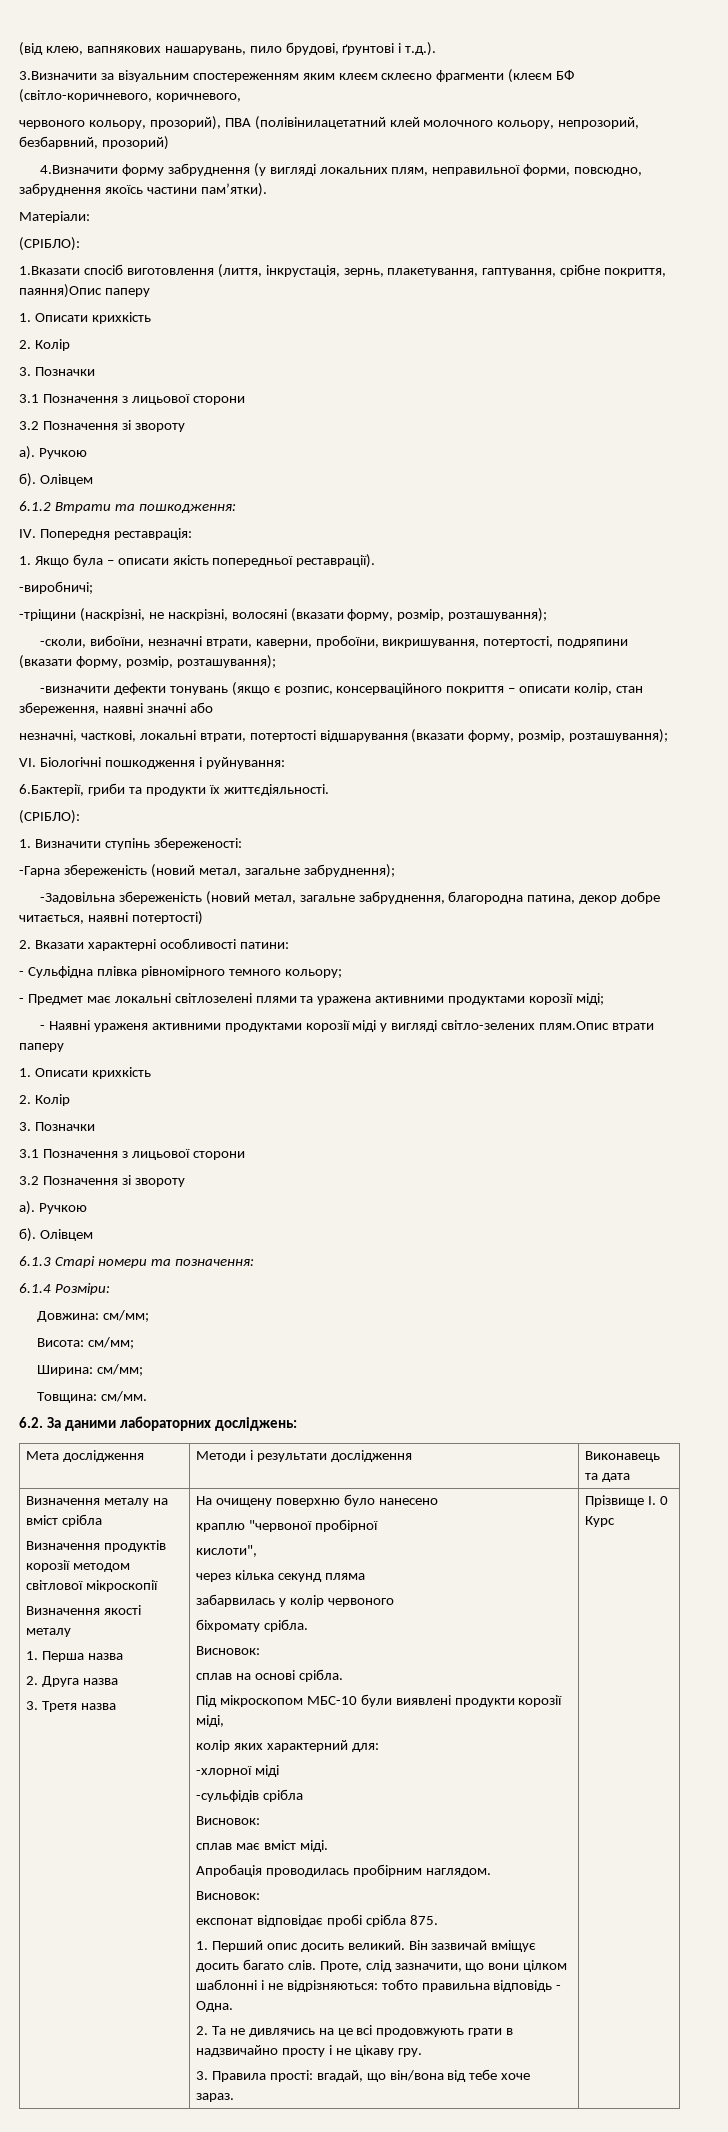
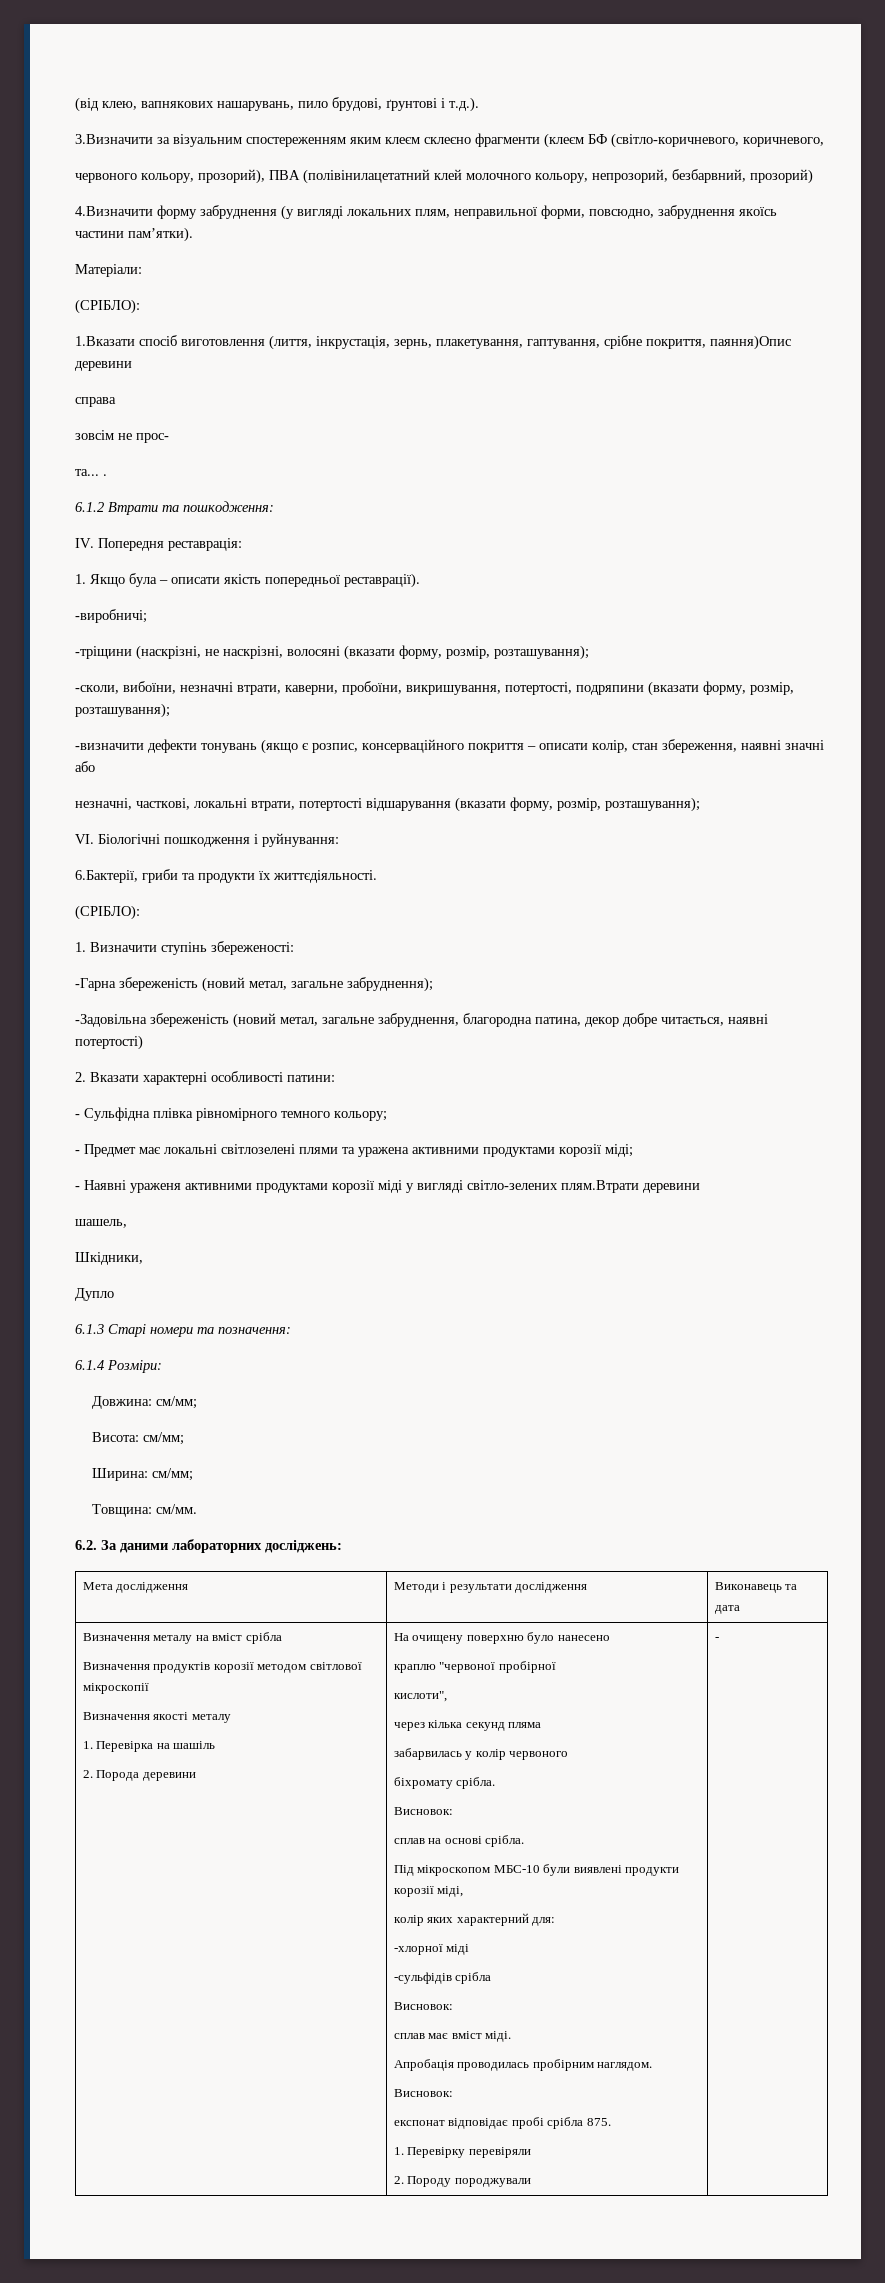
- 1.Вказати спосіб виготовлення (лиття, інкрустація, зернь, плакетування, гаптування, срібне покриття, паяння)Опис паперу
- 1. Описати крихкість
- 2. Колір
- 3. Позначки
- 3.1 Позначення з лицьової сторони
- 3.2 Позначення зі звороту
- а). Ручкою
- б). Олівцем
+ 1.Вказати спосіб виготовлення (лиття, інкрустація, зернь, плакетування, гаптування, срібне покриття, паяння)Опис деревини
+ справа
+ зовсім не прос-
+ та... .
- - Наявні ураженя активними продуктами корозії міді у вигляді світло-зелених плям.Опис втрати паперу
- 1. Описати крихкість
- 2. Колір
- 3. Позначки
- 3.1 Позначення з лицьової сторони
- 3.2 Позначення зі звороту
- а). Ручкою
- б). Олівцем
+ - Наявні ураженя активними продуктами корозії міді у вигляді світло-зелених плям.Втрати деревини
+ шашель,
+ Шкідники,
+ Дупло
- 1. Перша назва
- 2. Друга назва
- 3. Третя назва
+ 1. Перевірка на шашіль
+ 2. Порода деревини
- 1. Перший опис досить великий. Він зазвичай вміщує досить багато слів. Проте, слід зазначити, що вони цілком шаблонні і не відрізняються: тобто правильна відповідь - Одна.
- 2. Та не дивлячись на це всі продовжують грати в надзвичайно просту і не цікаву гру.
- 3. Правила прості: вгадай, що він/вона від тебе хоче зараз. | Прізвище І. 0 Курс
+ 1. Перевірку перевіряли
+ 2. Породу породжували | -

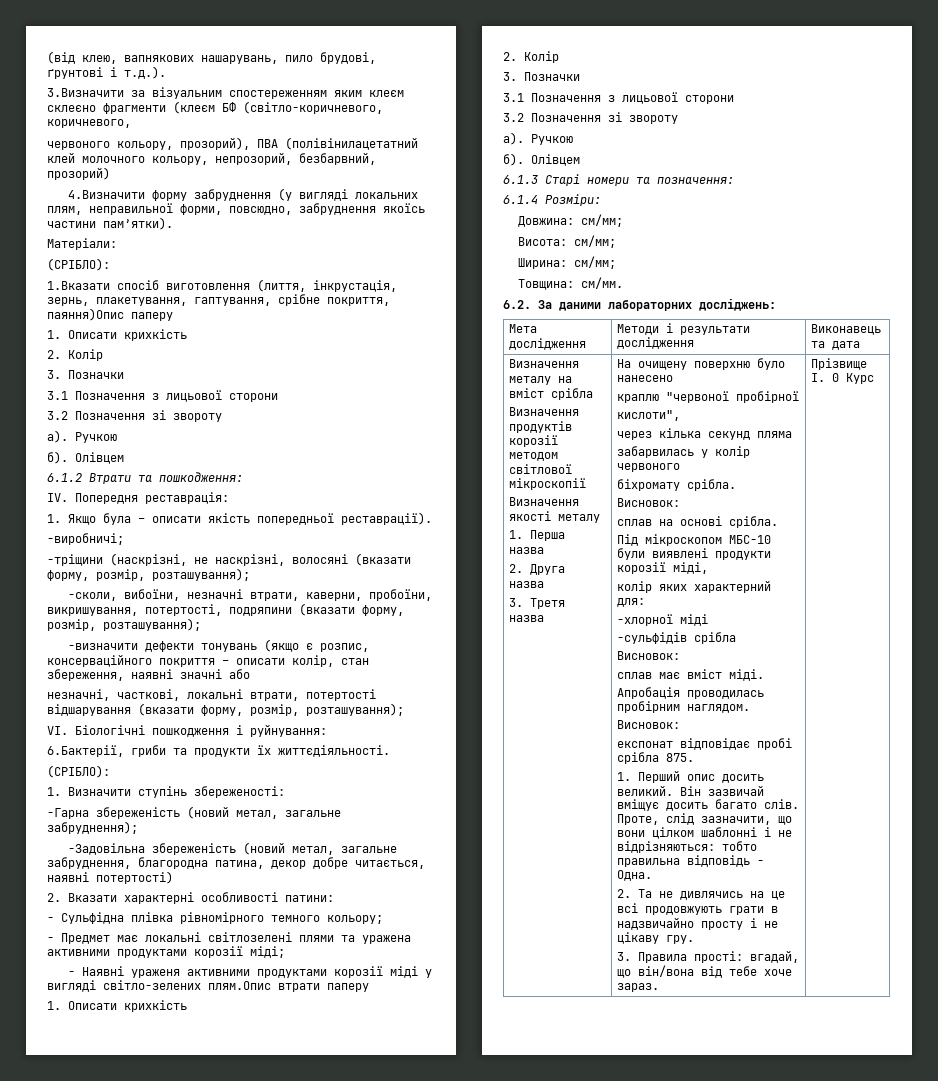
- 1.Вказати спосіб виготовлення (лиття, інкрустація, зернь, плакетування, гаптування, срібне покриття, паяння)Опис деревини
- справа
- зовсім не прос-
- та... .
+ 1.Вказати спосіб виготовлення (лиття, інкрустація, зернь, плакетування, гаптування, срібне покриття, паяння)Опис паперу
+ 1. Описати крихкість
+ 2. Колір
+ 3. Позначки
+ 3.1 Позначення з лицьової сторони
+ 3.2 Позначення зі звороту
+ а). Ручкою
+ б). Олівцем
- - Наявні ураженя активними продуктами корозії міді у вигляді світло-зелених плям.Втрати деревини
- шашель,
- Шкідники,
- Дупло
+ - Наявні ураженя активними продуктами корозії міді у вигляді світло-зелених плям.Опис втрати паперу
+ 1. Описати крихкість
+ 2. Колір
+ 3. Позначки
+ 3.1 Позначення з лицьової сторони
+ 3.2 Позначення зі звороту
+ а). Ручкою
+ б). Олівцем
- 1. Перевірка на шашіль
- 2. Порода деревини
+ 1. Перша назва
+ 2. Друга назва
+ 3. Третя назва
- 1. Перевірку перевіряли
- 2. Породу породжували | -
+ 1. Перший опис досить великий. Він зазвичай вміщує досить багато слів. Проте, слід зазначити, що вони цілком шаблонні і не відрізняються: тобто правильна відповідь - Одна.
+ 2. Та не дивлячись на це всі продовжують грати в надзвичайно просту і не цікаву гру.
+ 3. Правила прості: вгадай, що він/вона від тебе хоче зараз. | Прізвище І. 0 Курс

